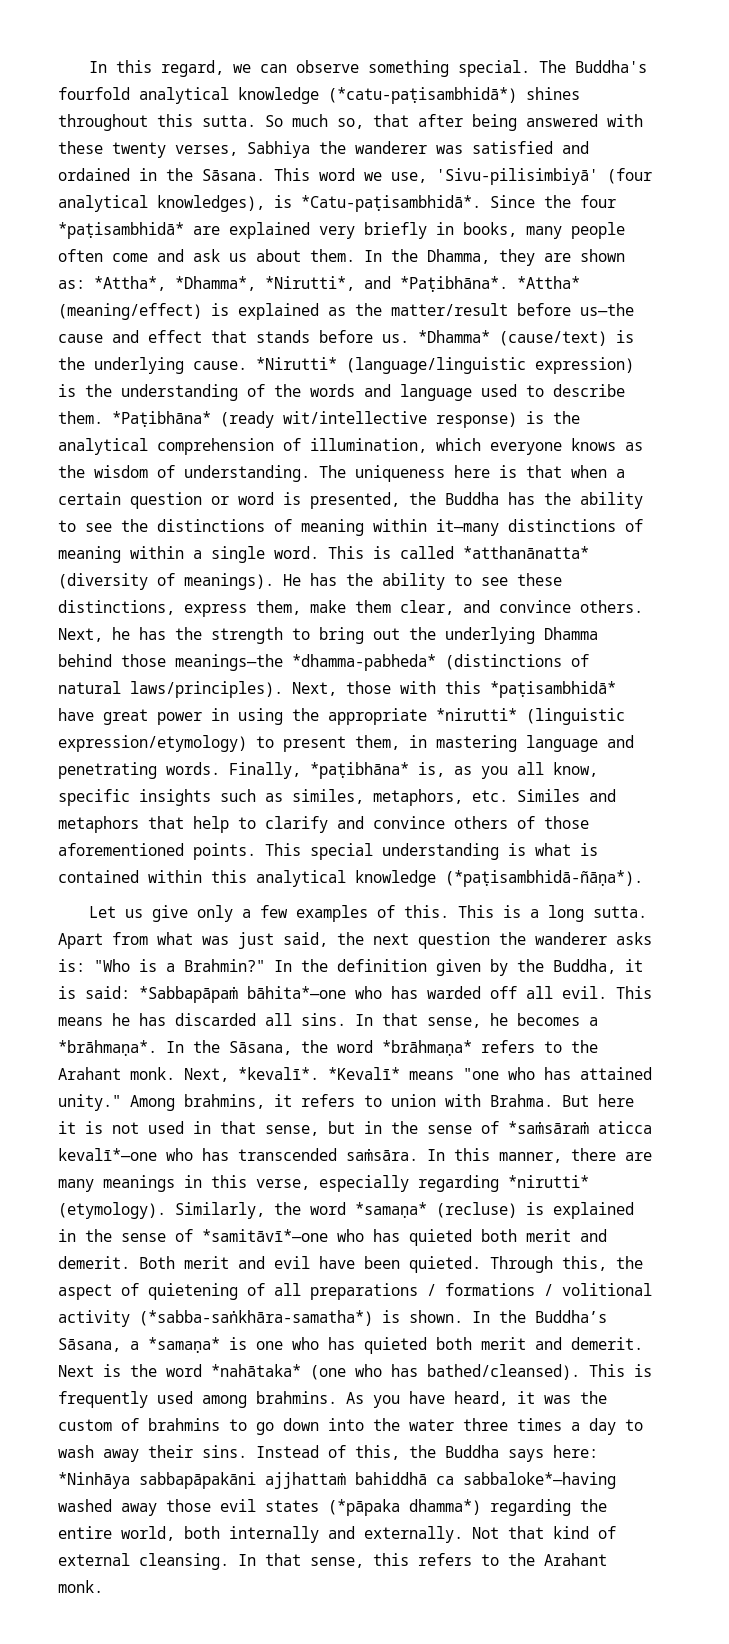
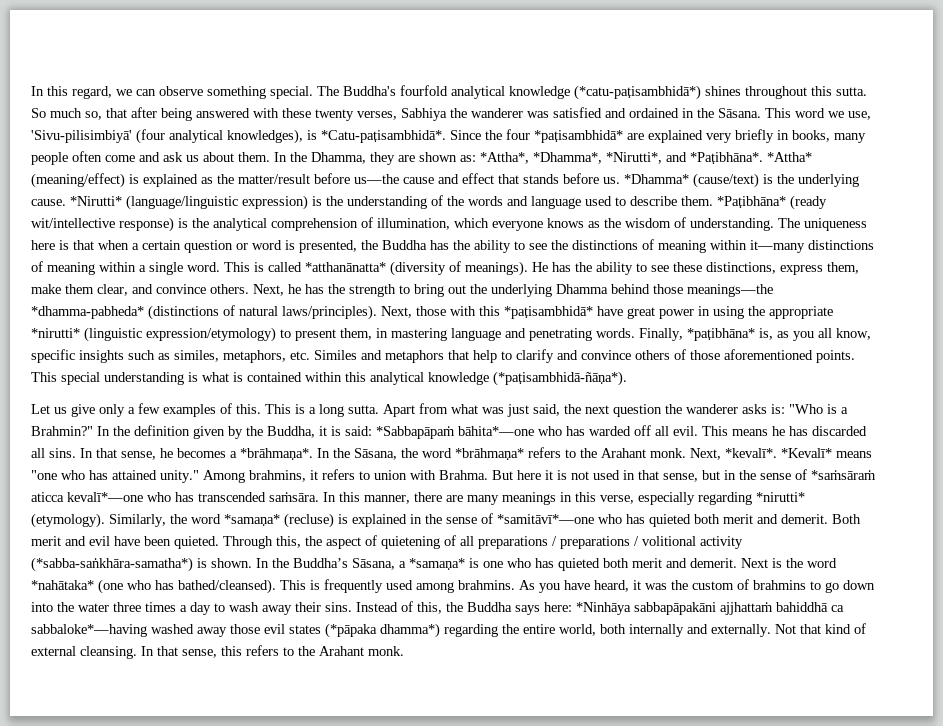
- Through this, the aspect of quietening of all preparations / formations / volitional activity (*sabba-saṅkhāra-samatha*) is shown.
+ Through this, the aspect of quietening of all preparations / preparations / volitional activity (*sabba-saṅkhāra-samatha*) is shown.

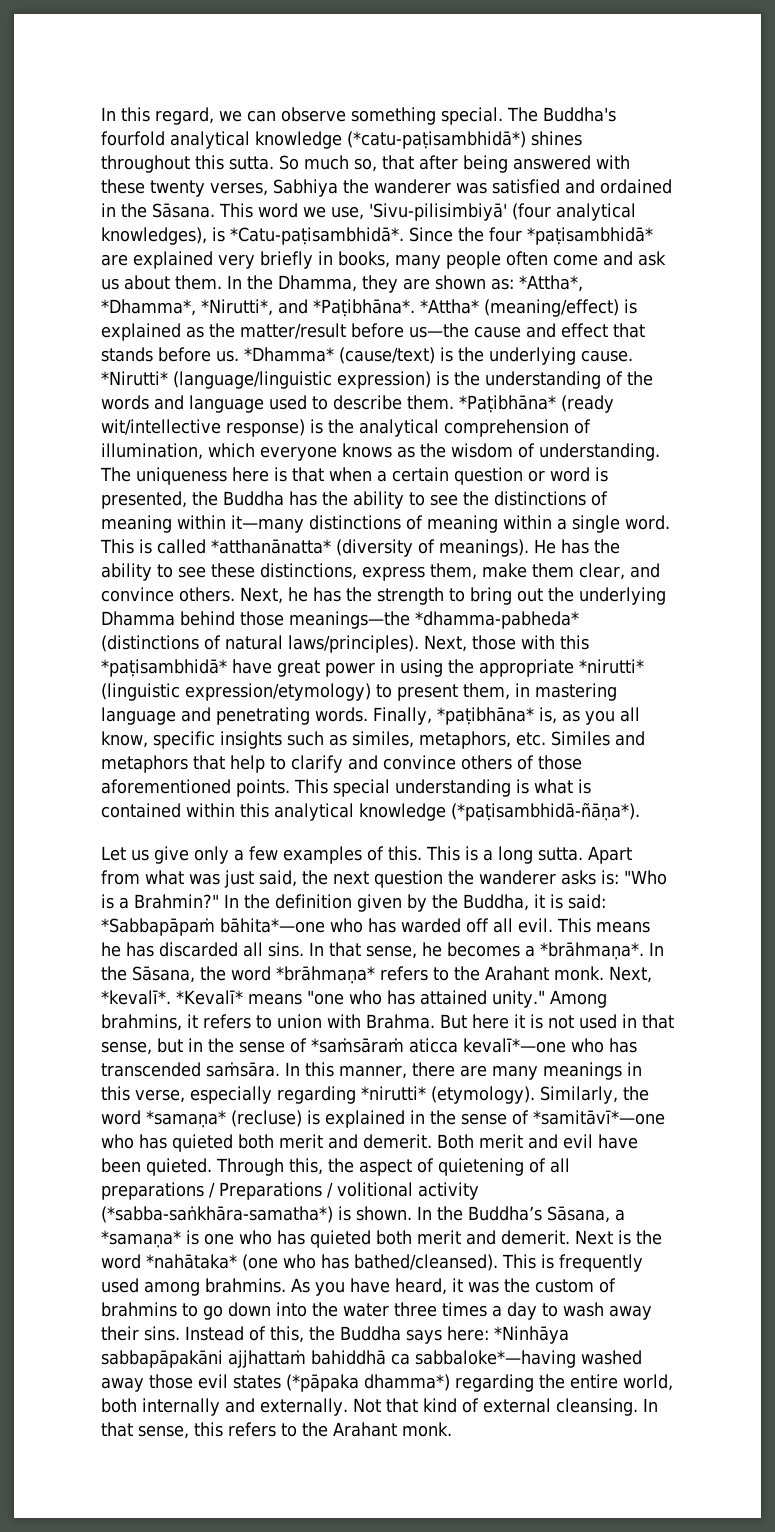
- Through this, the aspect of quietening of all preparations / preparations / volitional activity (*sabba-saṅkhāra-samatha*) is shown.
+ Through this, the aspect of quietening of all preparations / Preparations / volitional activity (*sabba-saṅkhāra-samatha*) is shown.

